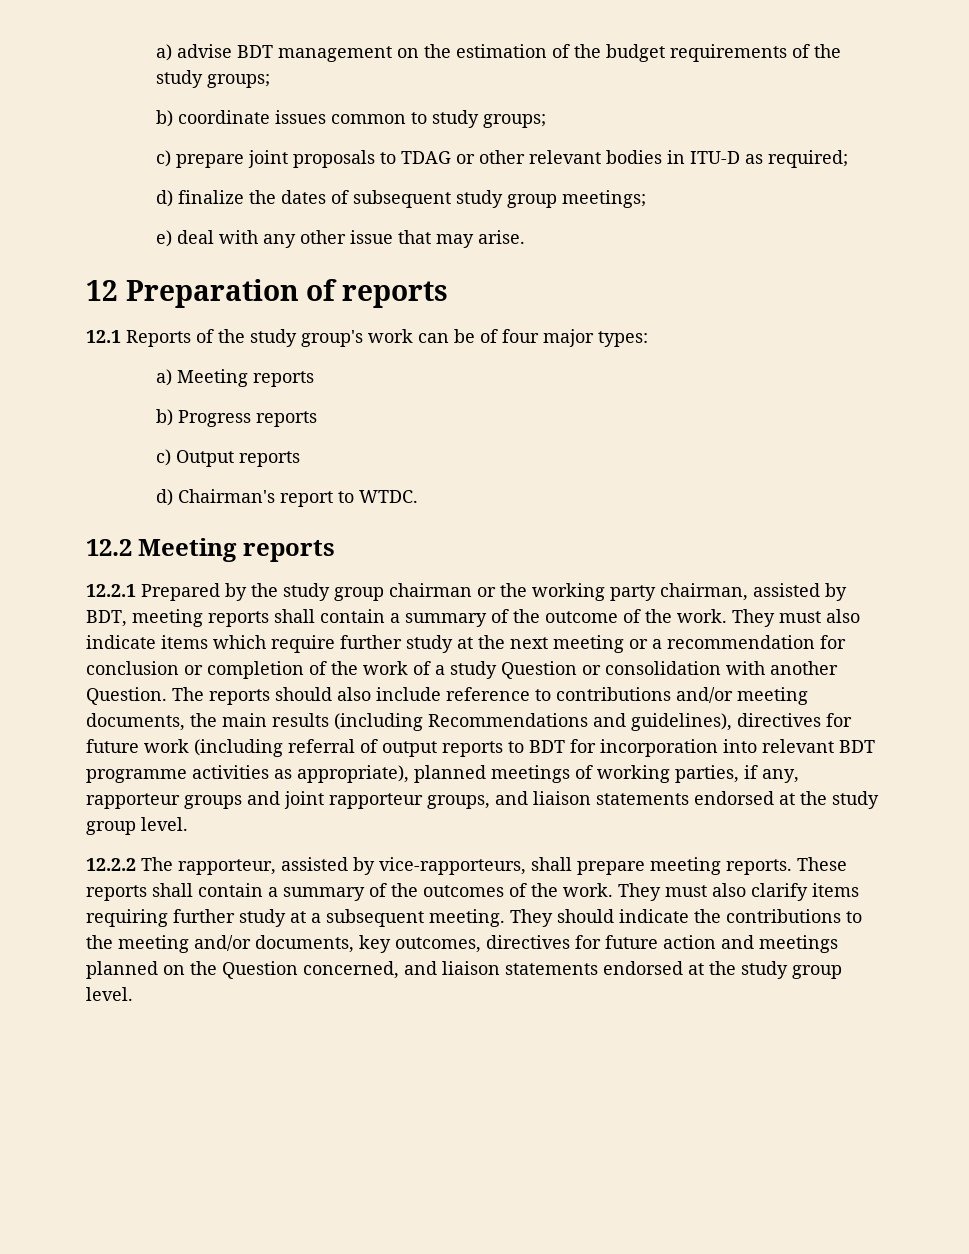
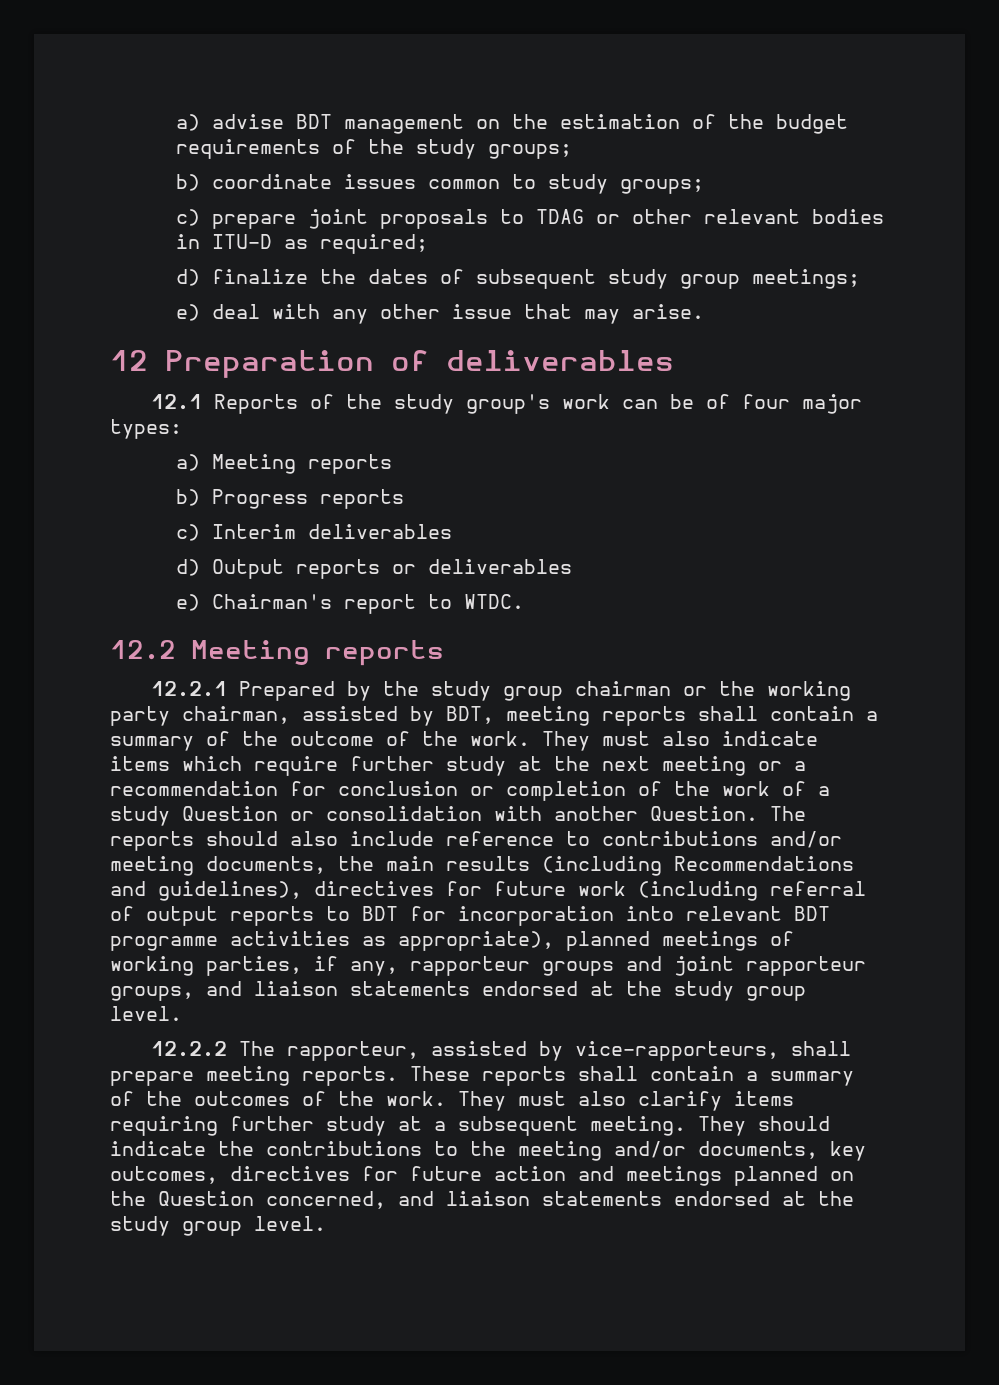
- 12 Preparation of reports
+ 12 Preparation of deliverables
- c) Output reports
- d) Chairman's report to WTDC.
+ c) Interim deliverables
+ d) Output reports or deliverables
+ e) Chairman's report to WTDC.

